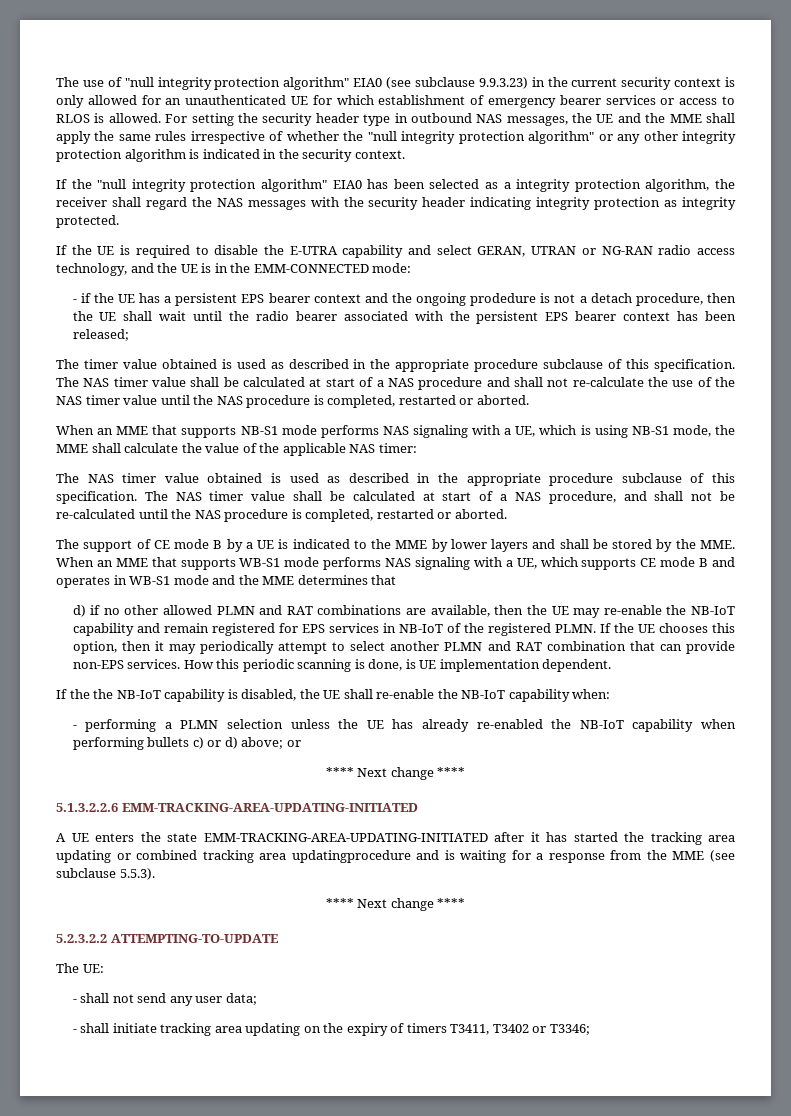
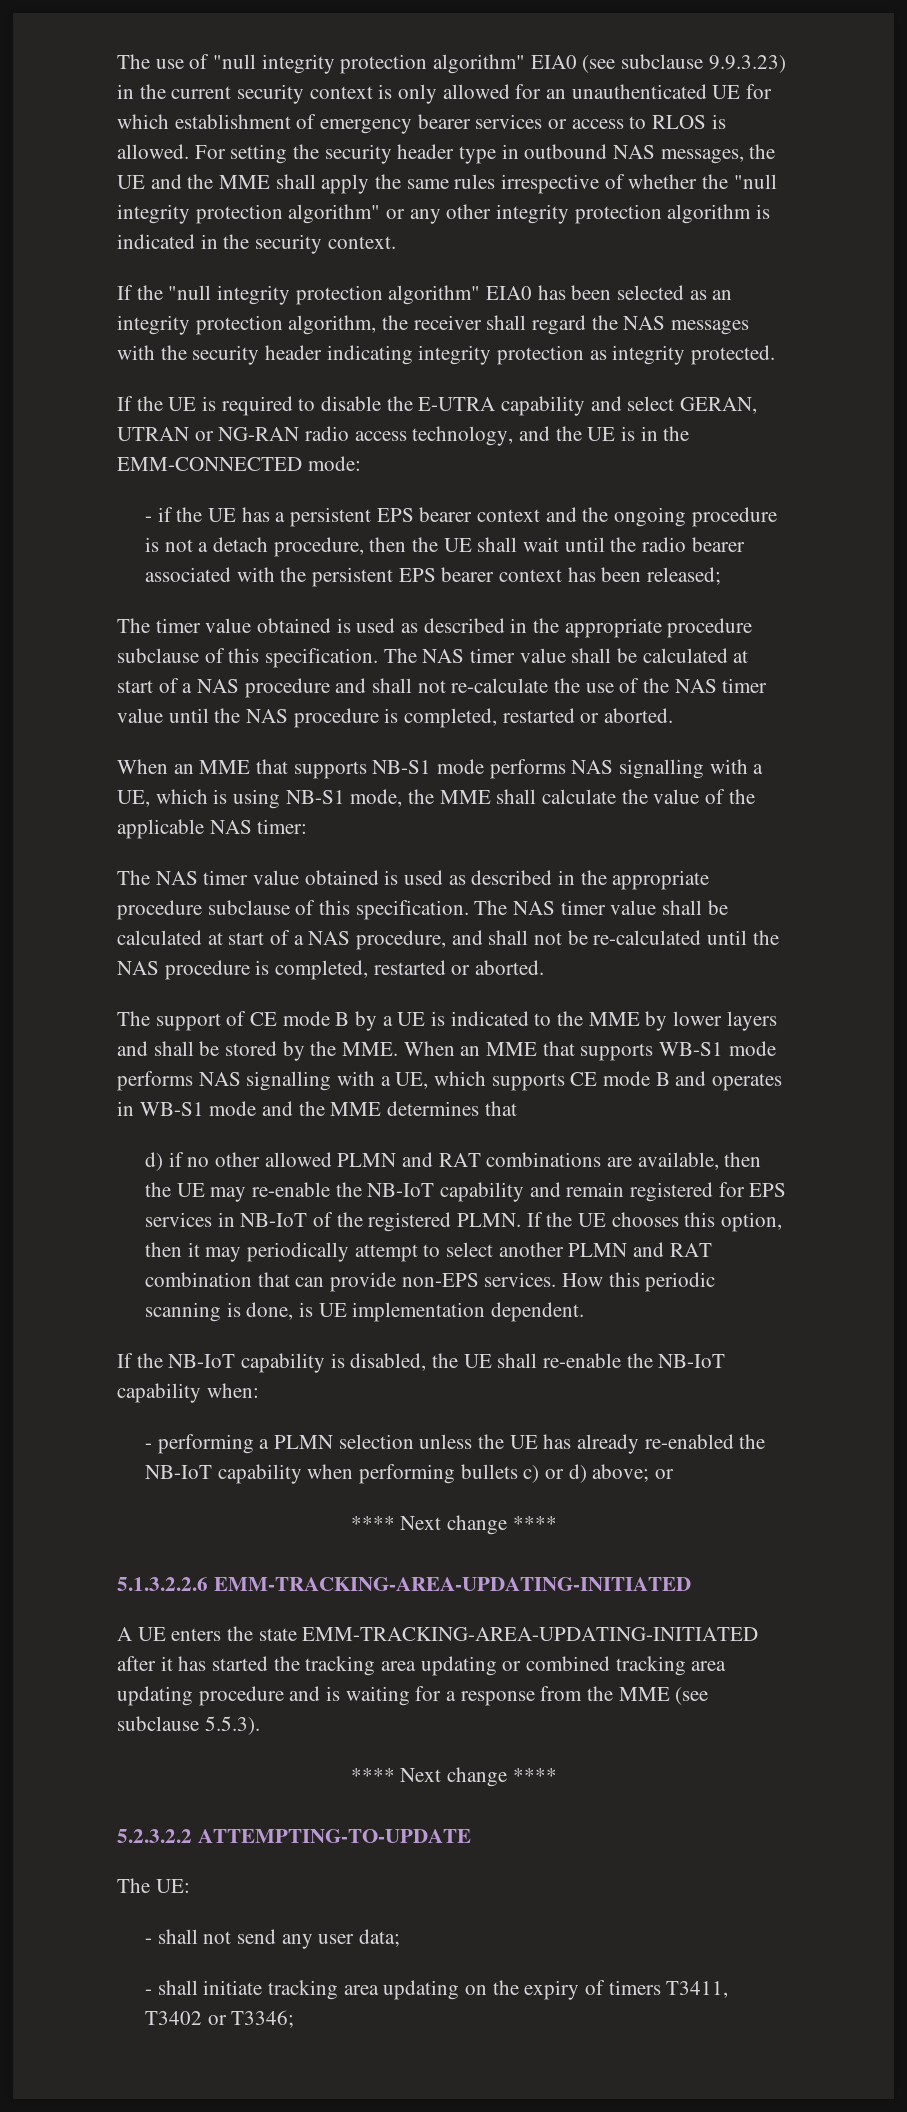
- If the "null integrity protection algorithm" EIA0 has been selected as a integrity protection algorithm, the receiver shall regard the NAS messages with the security header indicating integrity protection as integrity protected.
+ If the "null integrity protection algorithm" EIA0 has been selected as an integrity protection algorithm, the receiver shall regard the NAS messages with the security header indicating integrity protection as integrity protected.
- - if the UE has a persistent EPS bearer context and the ongoing prodedure is not a detach procedure, then the UE shall wait until the radio bearer associated with the persistent EPS bearer context has been released;
+ - if the UE has a persistent EPS bearer context and the ongoing procedure is not a detach procedure, then the UE shall wait until the radio bearer associated with the persistent EPS bearer context has been released;
- When an MME that supports NB-S1 mode performs NAS signaling with a UE, which is using NB-S1 mode, the MME shall calculate the value of the applicable NAS timer:
+ When an MME that supports NB-S1 mode performs NAS signalling with a UE, which is using NB-S1 mode, the MME shall calculate the value of the applicable NAS timer:
- The support of CE mode B by a UE is indicated to the MME by lower layers and shall be stored by the MME. When an MME that supports WB-S1 mode performs NAS signaling with a UE, which supports CE mode B and operates in WB-S1 mode and the MME determines that
+ The support of CE mode B by a UE is indicated to the MME by lower layers and shall be stored by the MME. When an MME that supports WB-S1 mode performs NAS signalling with a UE, which supports CE mode B and operates in WB-S1 mode and the MME determines that
- If the the NB-IoT capability is disabled, the UE shall re-enable the NB-IoT capability when:
+ If the NB-IoT capability is disabled, the UE shall re-enable the NB-IoT capability when:
- A UE enters the state EMM-TRACKING-AREA-UPDATING-INITIATED after it has started the tracking area updating or combined tracking area updatingprocedure and is waiting for a response from the MME (see subclause 5.5.3).
+ A UE enters the state EMM-TRACKING-AREA-UPDATING-INITIATED after it has started the tracking area updating or combined tracking area updating procedure and is waiting for a response from the MME (see subclause 5.5.3).

